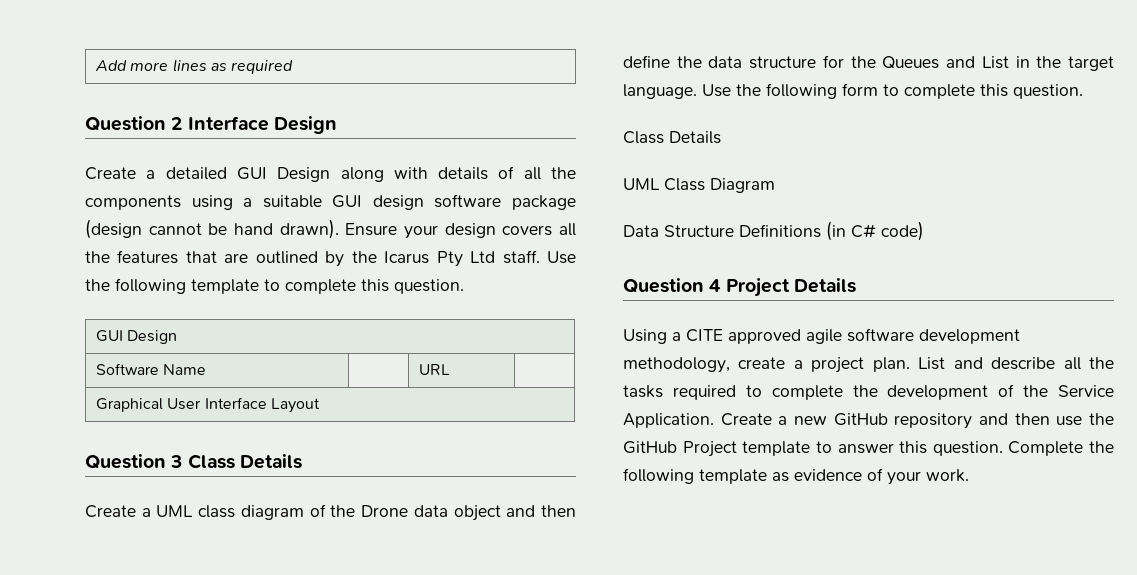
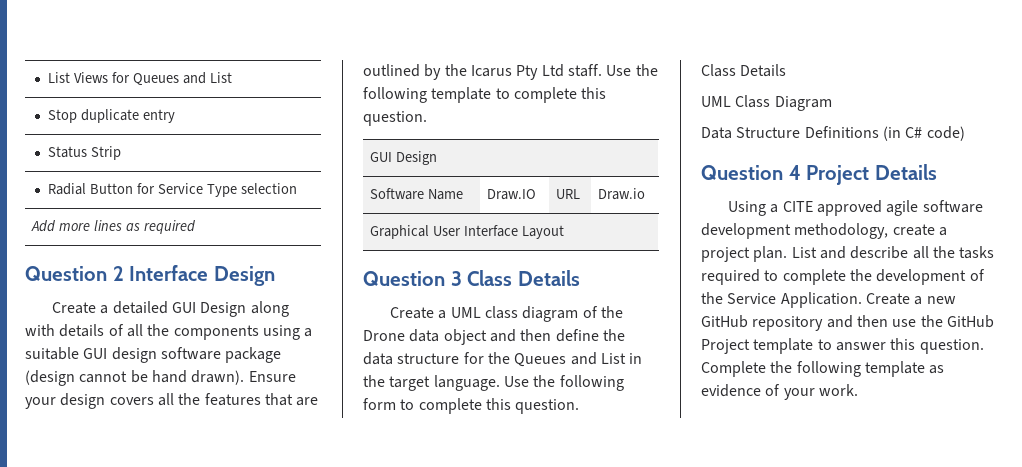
+ List Views for Queues and List
+ Stop duplicate entry
+ Status Strip
+ Radial Button for Service Type selection
- Software Name | | URL |
+ Software Name | Draw.IO | URL | Draw.io

